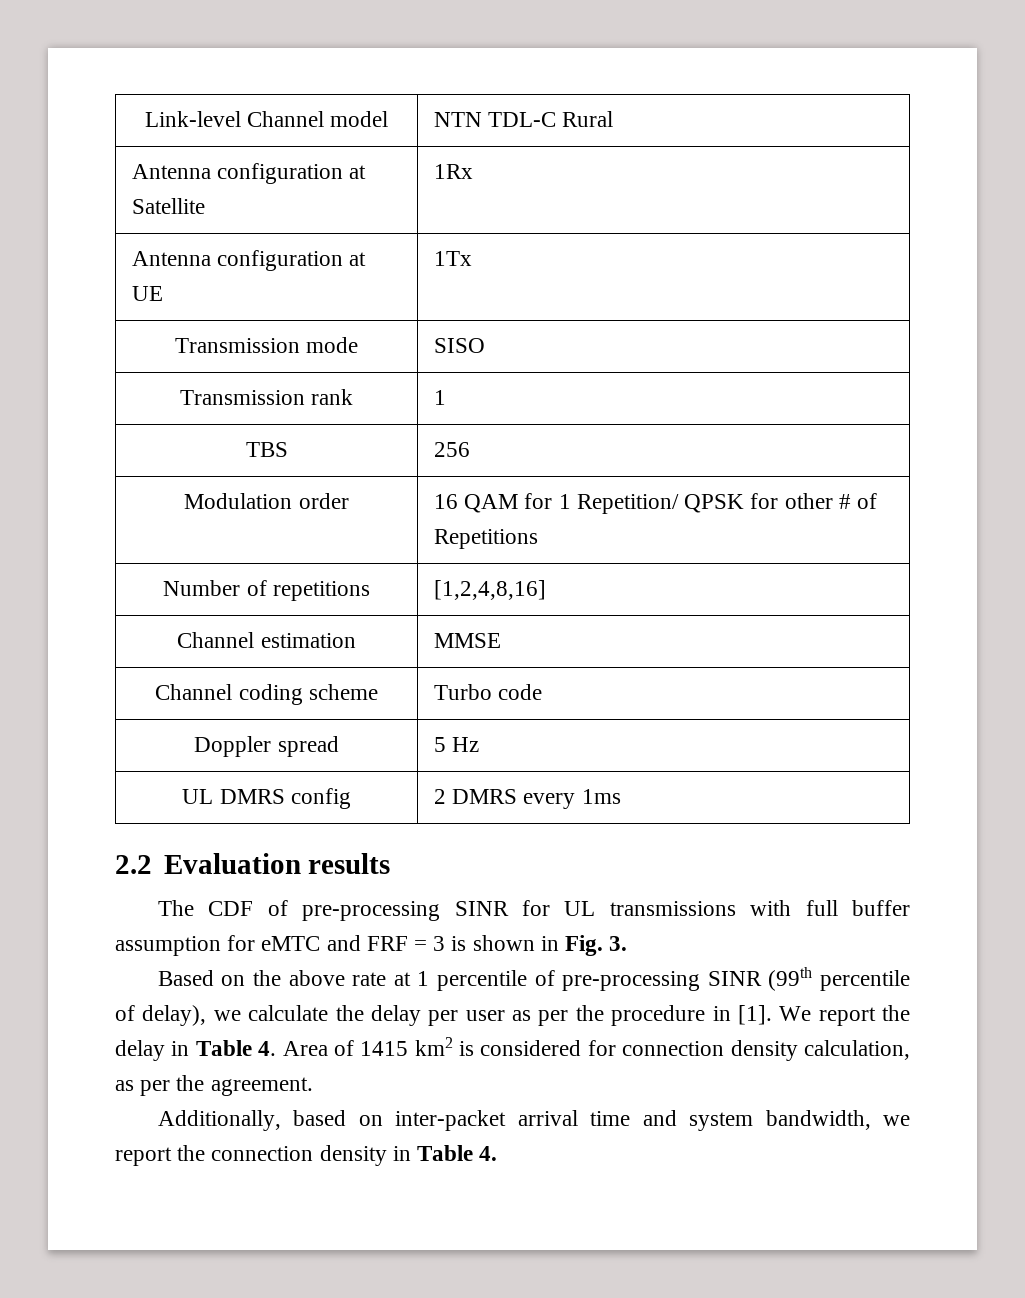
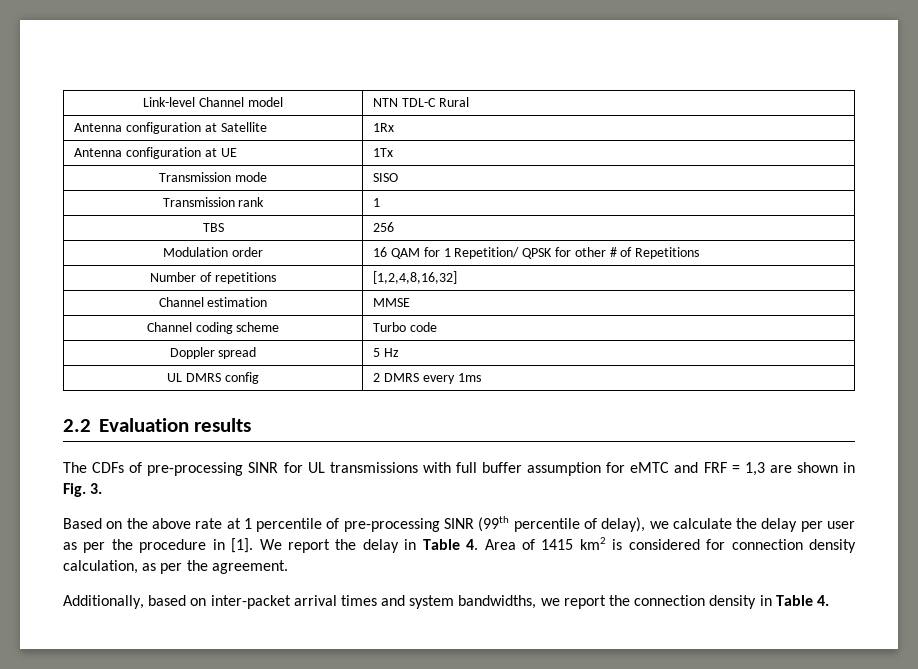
- Number of repetitions | [1,2,4,8,16]
+ Number of repetitions | [1,2,4,8,16,32]
- The CDF of pre-processing SINR for UL transmissions with full buffer assumption for eMTC and FRF = 3 is shown in Fig. 3.
+ The CDFs of pre-processing SINR for UL transmissions with full buffer assumption for eMTC and FRF = 1,3 are shown in Fig. 3.
- Additionally, based on inter-packet arrival time and system bandwidth, we report the connection density in Table 4.
+ Additionally, based on inter-packet arrival times and system bandwidths, we report the connection density in Table 4.

